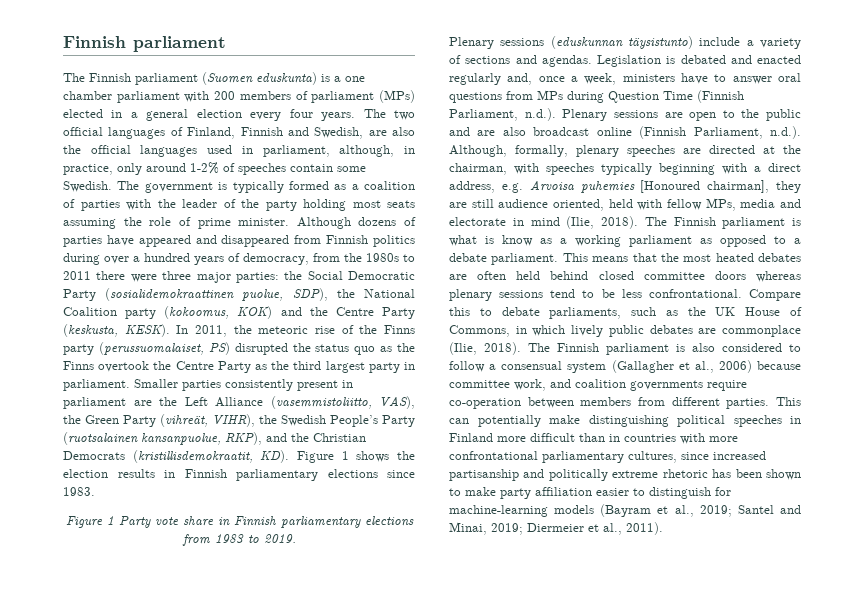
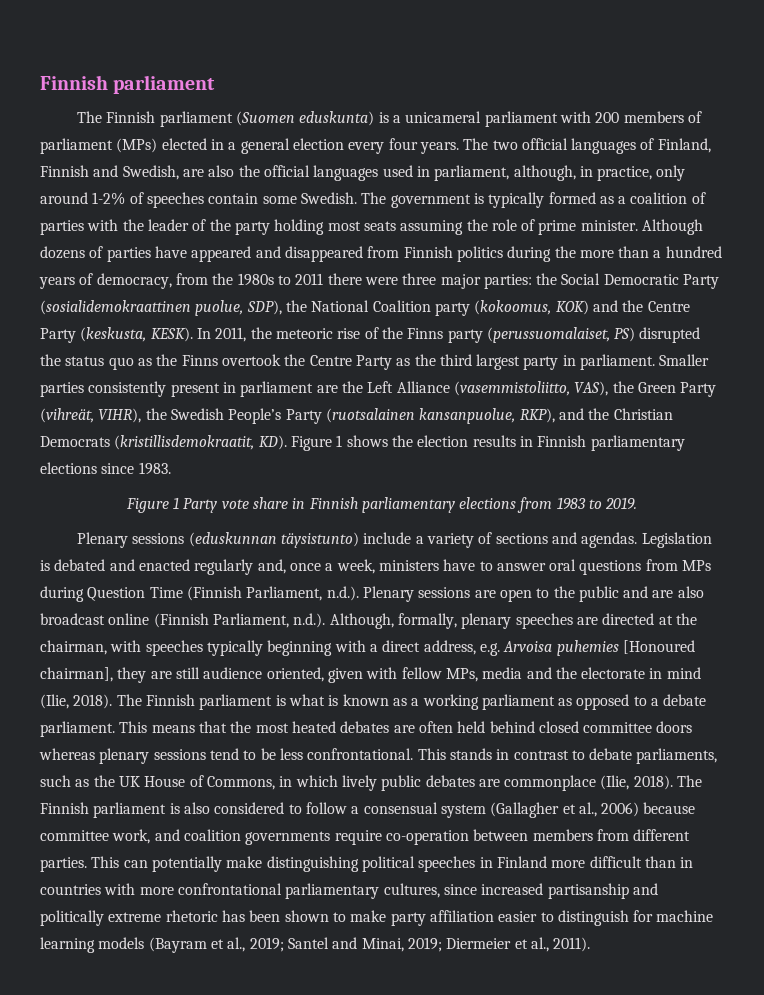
- The Finnish parliament (Suomen eduskunta) is a one chamber parliament with 200 members of parliament (MPs) elected in a general election every four years.
+ The Finnish parliament (Suomen eduskunta) is a unicameral parliament with 200 members of parliament (MPs) elected in a general election every four years.
- Although dozens of parties have appeared and disappeared from Finnish politics during over a hundred years of democracy, from the 1980s to 2011 there were three major parties: the Social Democratic Party (sosialidemokraattinen puolue, SDP), the National Coalition party (kokoomus, KOK) and the Centre Party (keskusta, KESK).
+ Although dozens of parties have appeared and disappeared from Finnish politics during the more than a hundred years of democracy, from the 1980s to 2011 there were three major parties: the Social Democratic Party (sosialidemokraattinen puolue, SDP), the National Coalition party (kokoomus, KOK) and the Centre Party (keskusta, KESK).
- Legislation is debated and enacted regularly and, once a week, ministers have to answer oral questions from MPs during Question Time (Finnish Parliament, n.d.). Plenary sessions are open to the public and are also broadcast online (Finnish Parliament, n.d.). Although, formally, plenary speeches are directed at the chairman, with speeches typically beginning with a direct address, e.g. Arvoisa puhemies [Honoured chairman], they are still audience oriented, held with fellow MPs, media and electorate in mind (Ilie, 2018).
+ Legislation is debated and enacted regularly and, once a week, ministers have to answer oral questions from MPs during Question Time (Finnish Parliament, n.d.). Plenary sessions are open to the public and are also broadcast online (Finnish Parliament, n.d.). Although, formally, plenary speeches are directed at the chairman, with speeches typically beginning with a direct address, e.g. Arvoisa puhemies [Honoured chairman], they are still audience oriented, given with fellow MPs, media and the electorate in mind (Ilie, 2018).
- The Finnish parliament is what is know as a working parliament as opposed to a debate parliament.
+ The Finnish parliament is what is known as a working parliament as opposed to a debate parliament.
- Compare this to debate parliaments, such as the UK House of Commons, in which lively public debates are commonplace (Ilie, 2018).
+ This stands in contrast to debate parliaments, such as the UK House of Commons, in which lively public debates are commonplace (Ilie, 2018).
- This can potentially make distinguishing political speeches in Finland more difficult than in countries with more confrontational parliamentary cultures, since increased partisanship and politically extreme rhetoric has been shown to make party affiliation easier to distinguish for machine-learning models (Bayram et al., 2019; Santel and Minai, 2019; Diermeier et al., 2011).
+ This can potentially make distinguishing political speeches in Finland more difficult than in countries with more confrontational parliamentary cultures, since increased partisanship and politically extreme rhetoric has been shown to make party affiliation easier to distinguish for machine learning models (Bayram et al., 2019; Santel and Minai, 2019; Diermeier et al., 2011).

